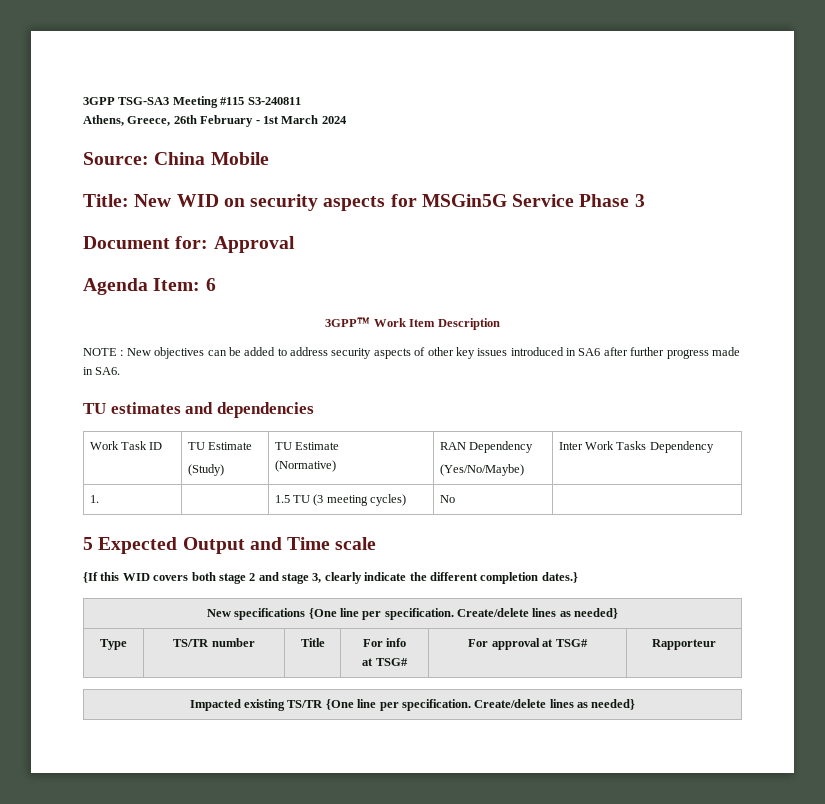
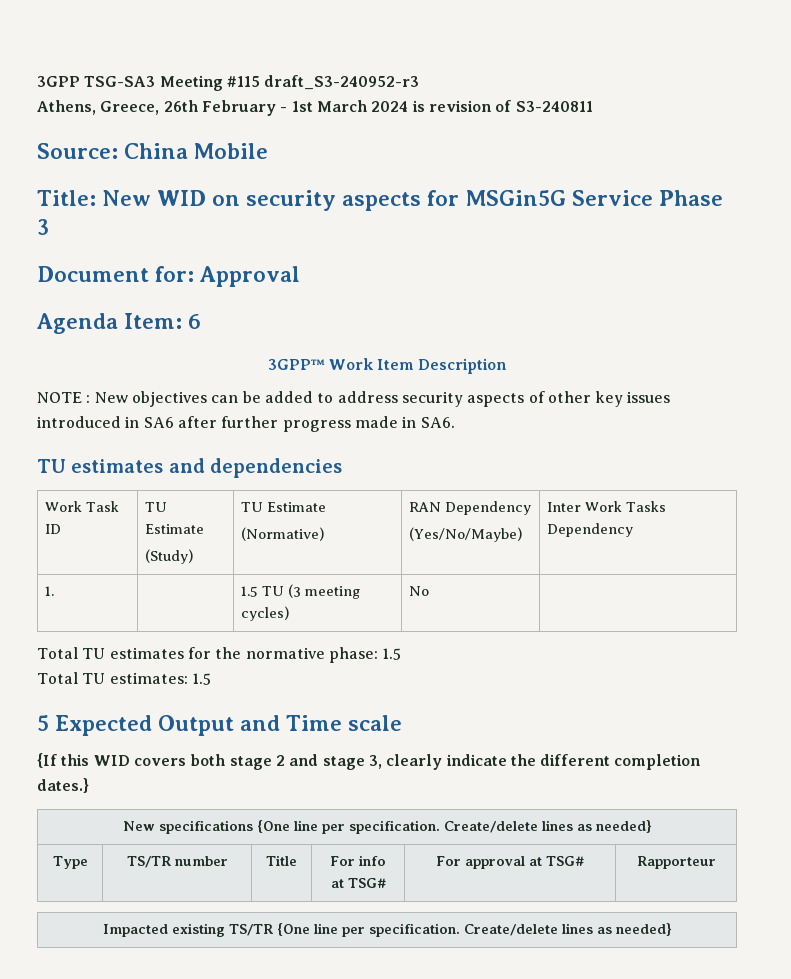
- 3GPP TSG-SA3 Meeting #115 S3-240811
+ 3GPP TSG-SA3 Meeting #115 draft_S3-240952-r3
- Athens, Greece, 26th February - 1st March 2024
+ Athens, Greece, 26th February - 1st March 2024 is revision of S3-240811
+ Total TU estimates for the normative phase: 1.5
+ Total TU estimates: 1.5

